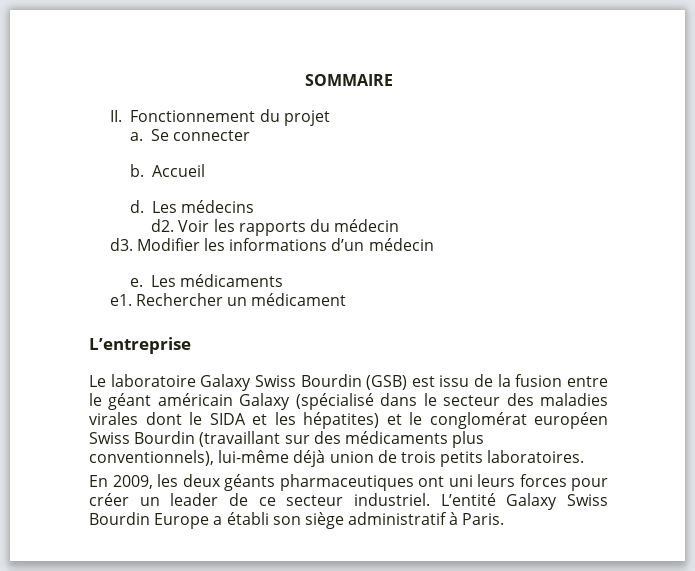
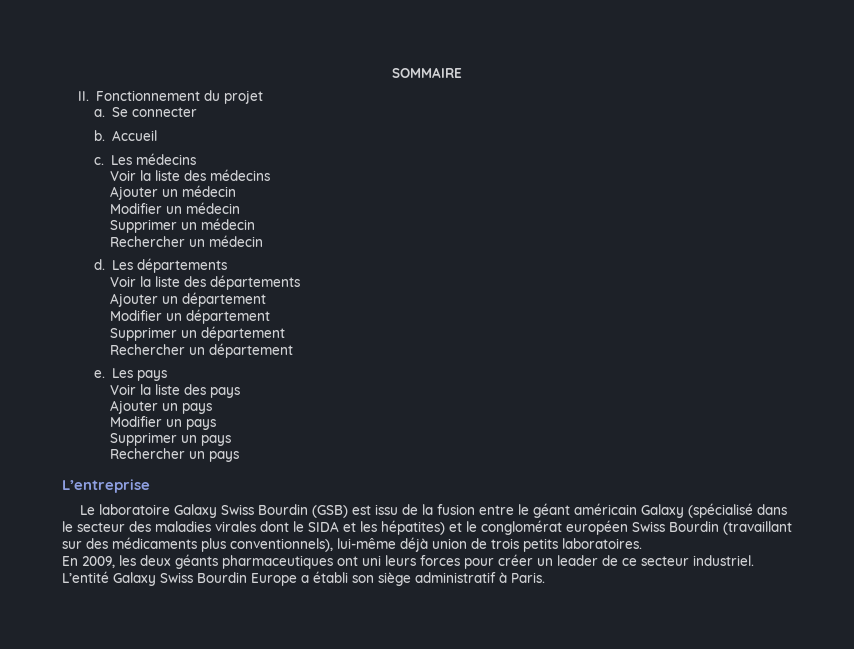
- d.
+ c.
- d2. Voir les rapports du médecin
- d3. Modifier les informations d’un médecin
- e. Les médicaments
- e1. Rechercher un médicament
+ Voir la liste des médecins
+ Ajouter un médecin
+ Modifier un médecin
+ Supprimer un médecin
+ Rechercher un médecin
+ d. Les départements
+ Voir la liste des départements
+ Ajouter un département
+ Modifier un département
+ Supprimer un département
+ Rechercher un département
+ e. Les pays
+ Voir la liste des pays
+ Ajouter un pays
+ Modifier un pays
+ Supprimer un pays
+ Rechercher un pays

